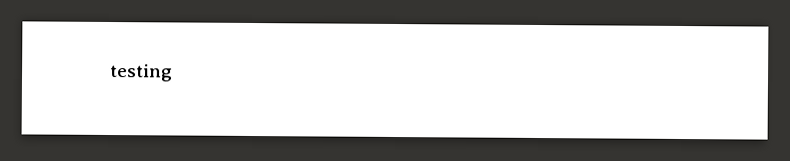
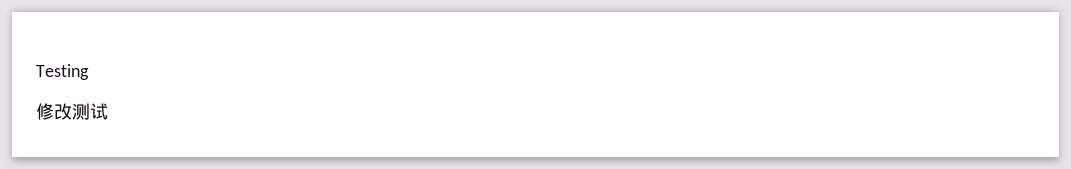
- testing
+ Testing
+ 修改测试

